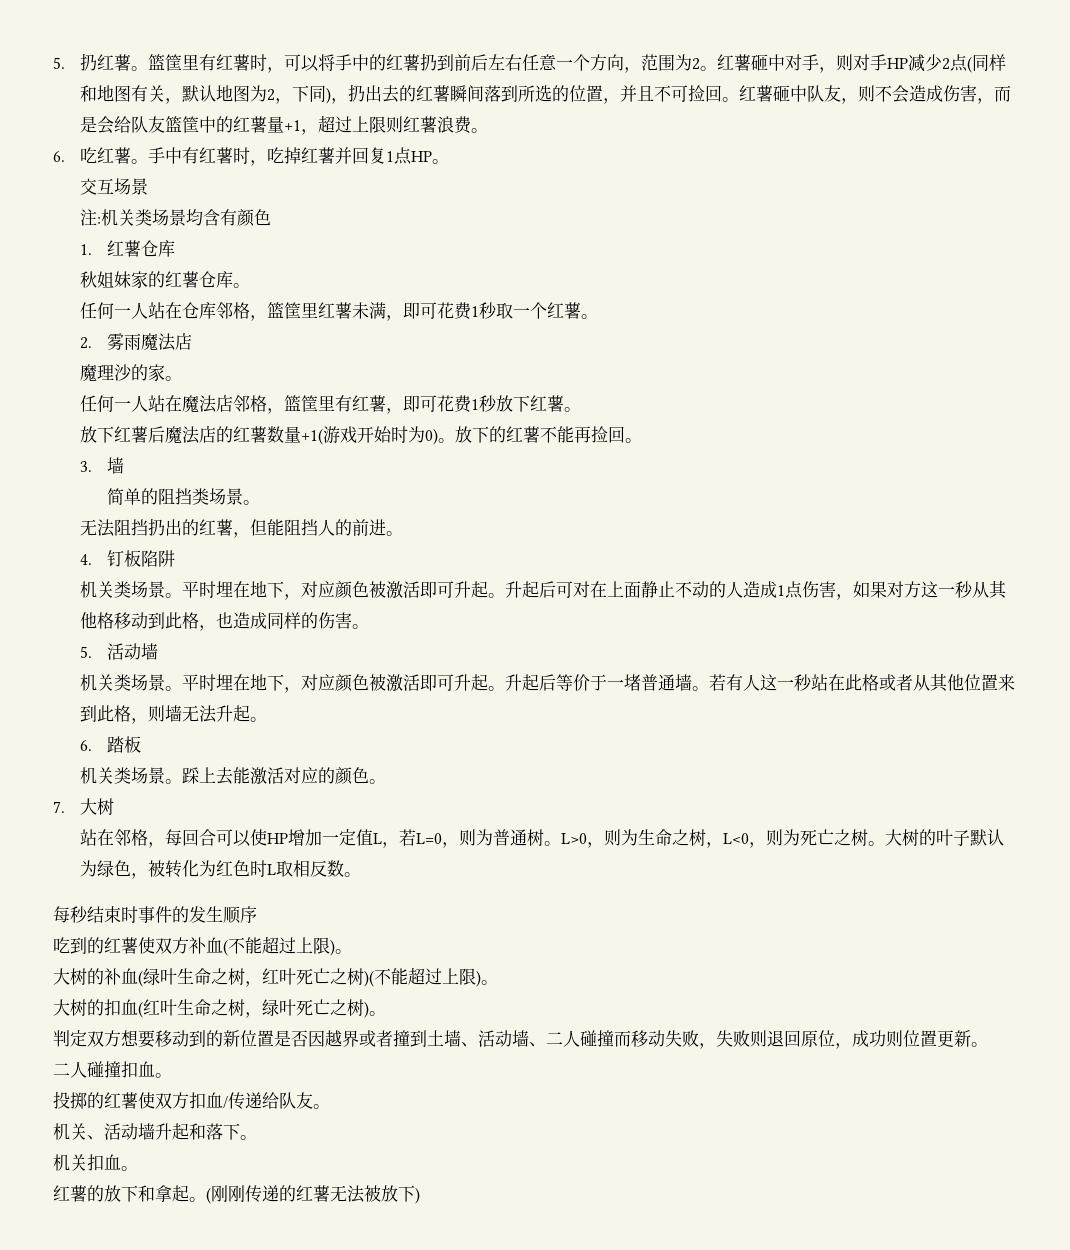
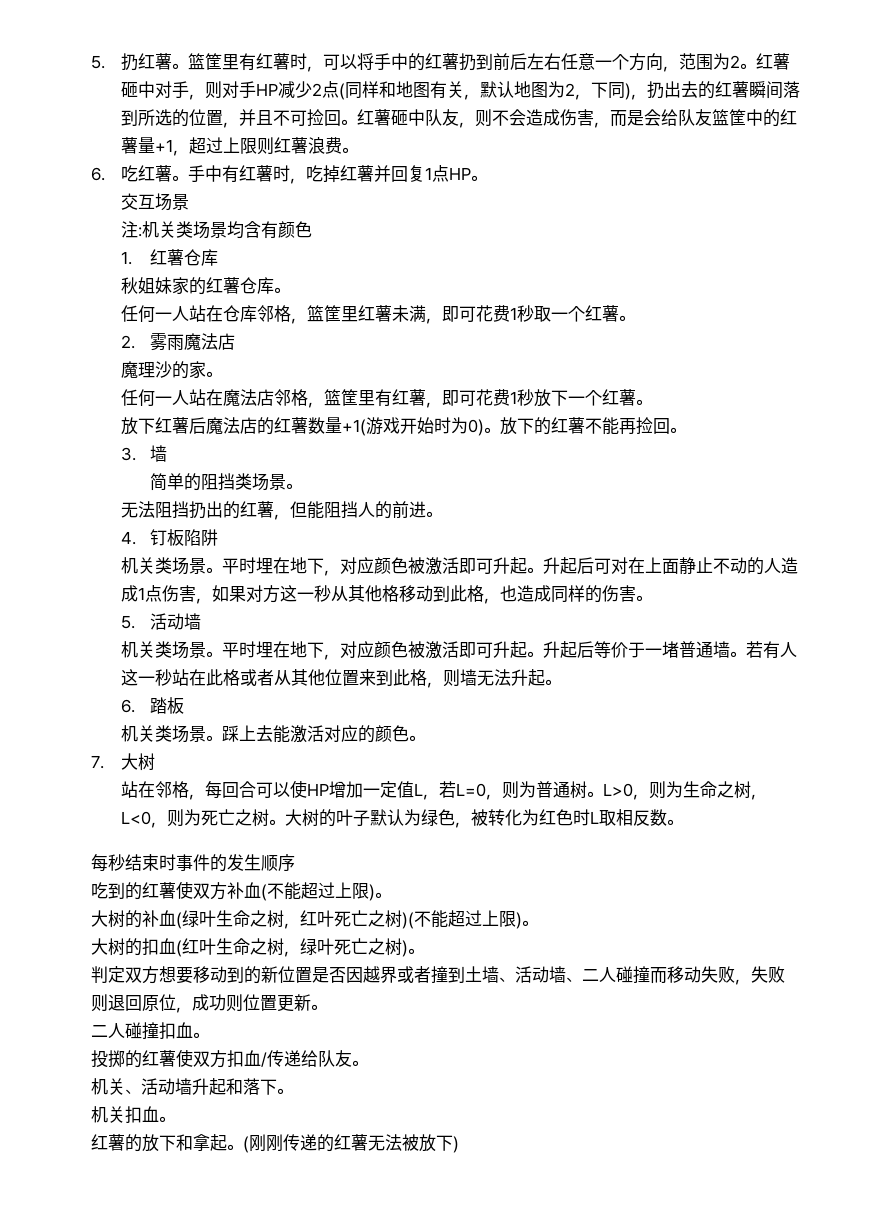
- 任何一人站在魔法店邻格，篮筐里有红薯，即可花费1秒放下红薯。
+ 任何一人站在魔法店邻格，篮筐里有红薯，即可花费1秒放下一个红薯。

